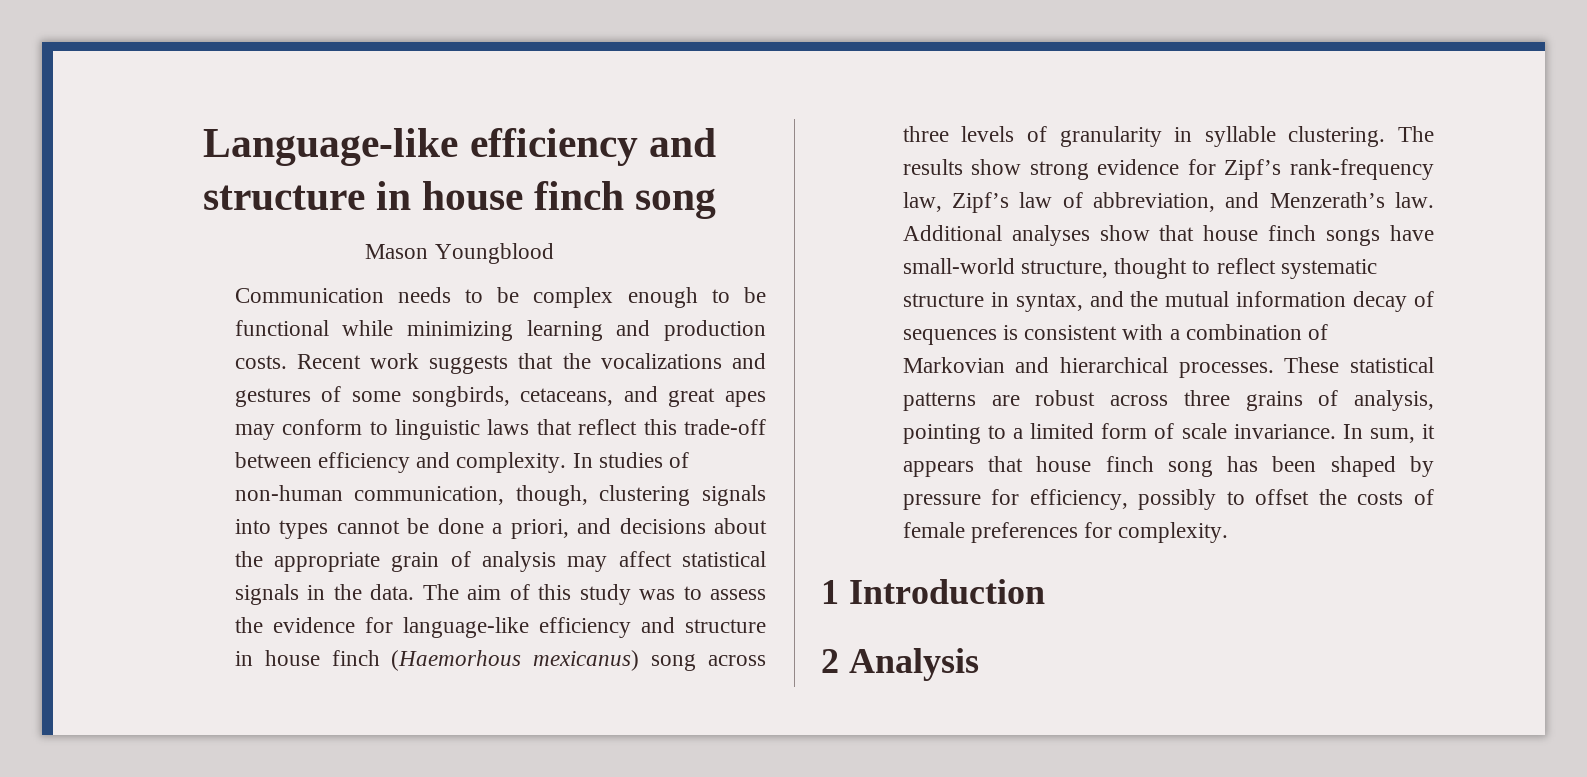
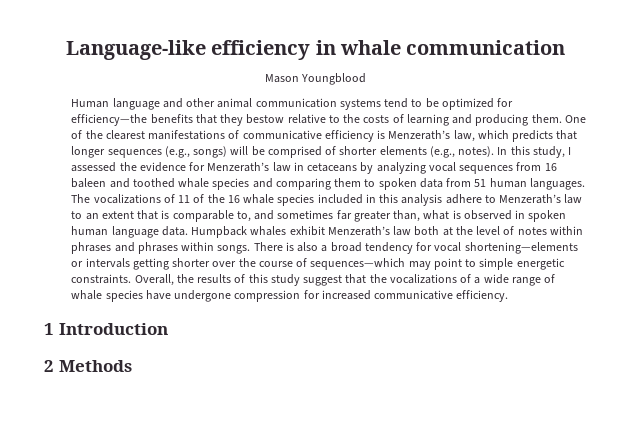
- Language-like efficiency and structure in house finch song
+ Language-like efficiency in whale communication
  Mason Youngblood
- Communication needs to be complex enough to be functional while minimizing learning and production costs. Recent work suggests that the vocalizations and gestures of some songbirds, cetaceans, and great apes may conform to linguistic laws that reflect this trade-off between efficiency and complexity. In studies of non-human communication, though, clustering signals into types cannot be done a priori, and decisions about the appropriate grain of analysis may affect statistical signals in the data. The aim of this study was to assess the evidence for language-like efficiency and structure in house finch (Haemorhous mexicanus) song across three levels of granularity in syllable clustering. The results show strong evidence for Zipf’s rank-frequency law, Zipf’s law of abbreviation, and Menzerath’s law. Additional analyses show that house finch songs have small-world structure, thought to reflect systematic structure in syntax, and the mutual information decay of sequences is consistent with a combination of Markovian and hierarchical processes. These statistical patterns are robust across three grains of analysis, pointing to a limited form of scale invariance. In sum, it appears that house finch song has been shaped by pressure for efficiency, possibly to offset the costs of female preferences for complexity.
+ Human language and other animal communication systems tend to be optimized for efficiency—the benefits that they bestow relative to the costs of learning and producing them. One of the clearest manifestations of communicative efficiency is Menzerath’s law, which predicts that longer sequences (e.g., songs) will be comprised of shorter elements (e.g., notes). In this study, I assessed the evidence for Menzerath’s law in cetaceans by analyzing vocal sequences from 16 baleen and toothed whale species and comparing them to spoken data from 51 human languages. The vocalizations of 11 of the 16 whale species included in this analysis adhere to Menzerath’s law to an extent that is comparable to, and sometimes far greater than, what is observed in spoken human language data. Humpback whales exhibit Menzerath’s law both at the level of notes within phrases and phrases within songs. There is also a broad tendency for vocal shortening—elements or intervals getting shorter over the course of sequences—which may point to simple energetic constraints. Overall, the results of this study suggest that the vocalizations of a wide range of whale species have undergone compression for increased communicative efficiency.
- 2 Analysis
+ 2 Methods

